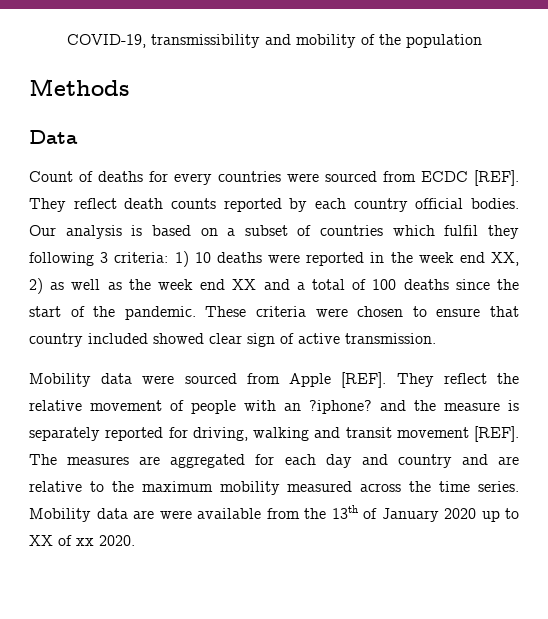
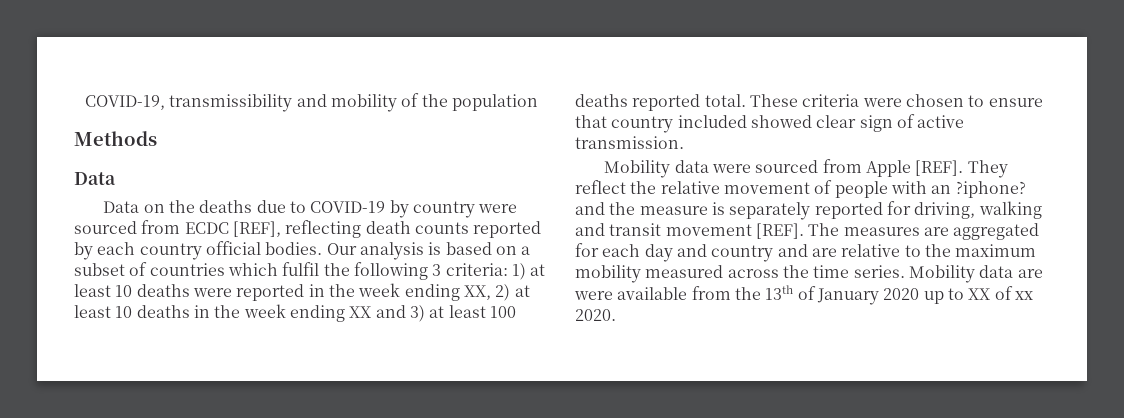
- Count of deaths for every countries were sourced from ECDC [REF]. They reflect death counts reported by each country official bodies.
+ Data on the deaths due to COVID-19 by country were sourced from ECDC [REF], reflecting death counts reported by each country official bodies.
- Our analysis is based on a subset of countries which fulfil they following 3 criteria: 1) 10 deaths were reported in the week end XX, 2) as well as the week end XX and a total of 100 deaths since the start of the pandemic.
+ Our analysis is based on a subset of countries which fulfil the following 3 criteria: 1) at least 10 deaths were reported in the week ending XX, 2) at least 10 deaths in the week ending XX and 3) at least 100 deaths reported total.

